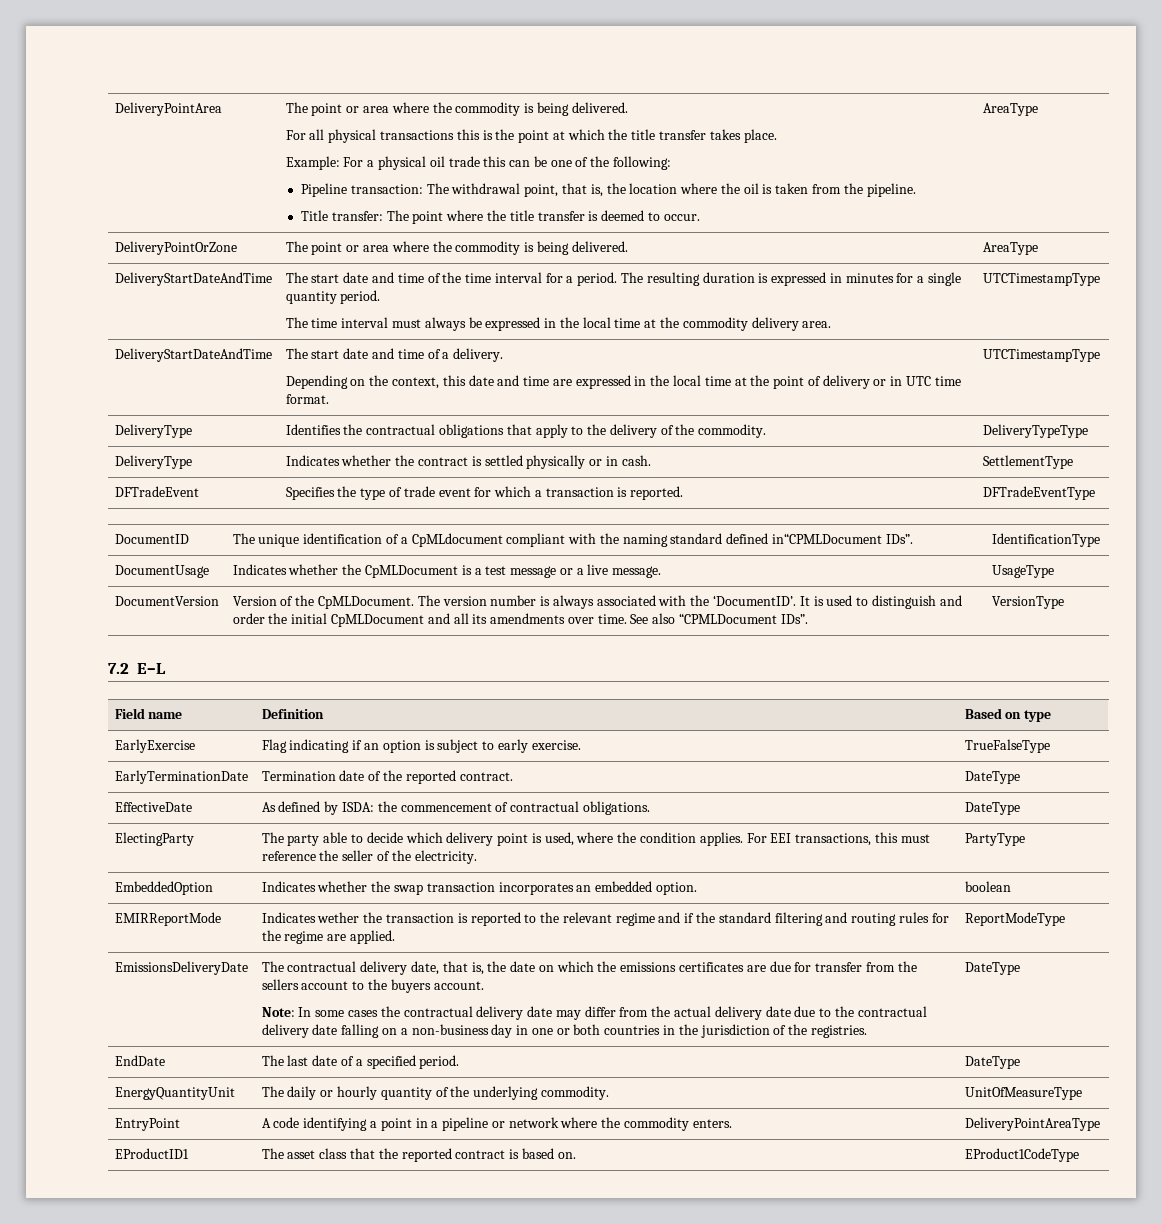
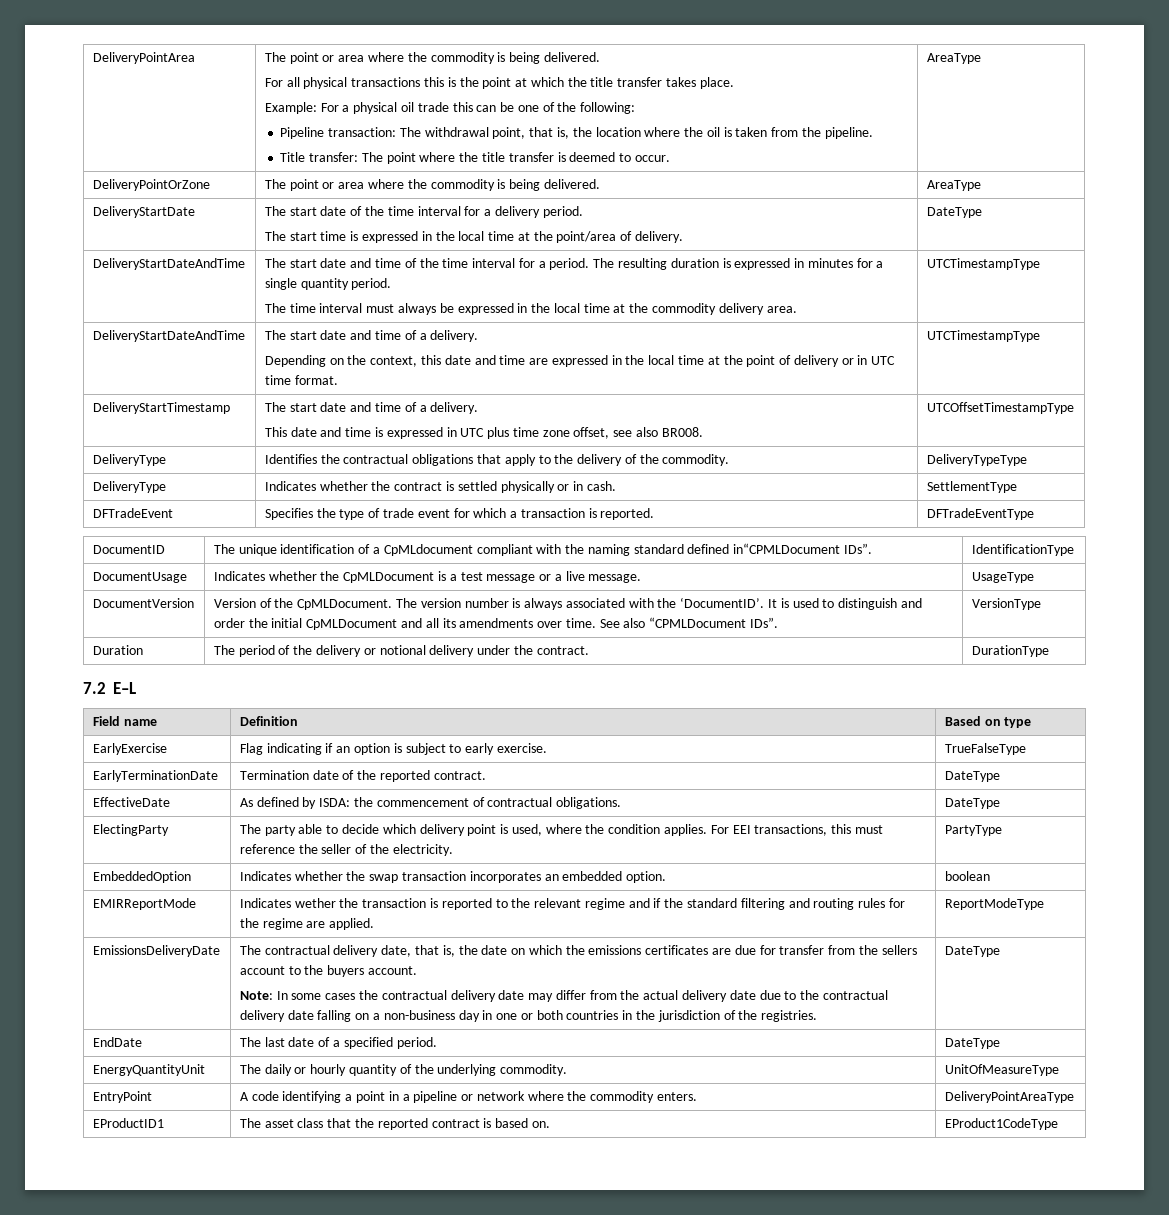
+ DeliveryStartDate | The start date of the time interval for a delivery period.
+ The start time is expressed in the local time at the point/area of delivery. | DateType
+ DeliveryStartTimestamp | The start date and time of a delivery.
+ This date and time is expressed in UTC plus time zone offset, see also BR008. | UTCOffsetTimestampType
+ Duration | The period of the delivery or notional delivery under the contract. | DurationType

